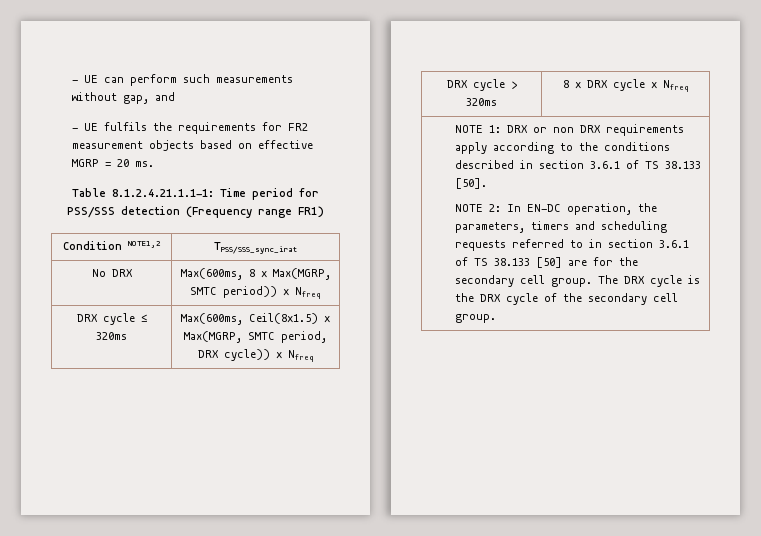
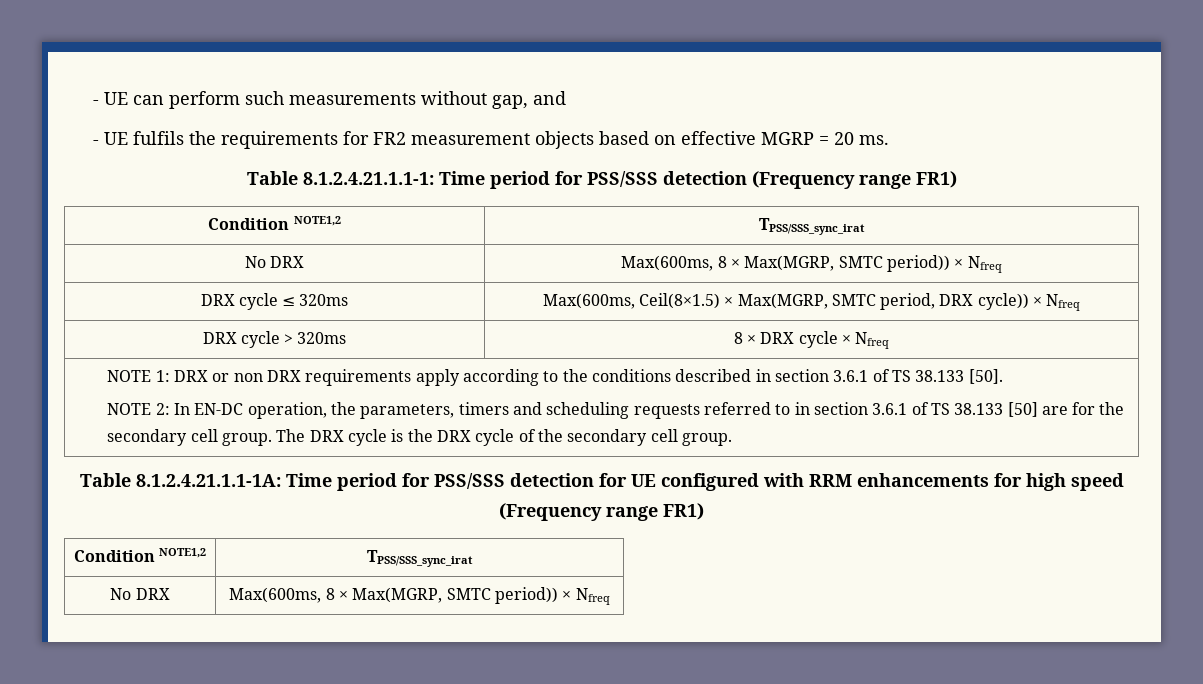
+ Table 8.1.2.4.21.1.1-1A: Time period for PSS/SSS detection for UE configured with RRM enhancements for high speed (Frequency range FR1)
+ Condition NOTE1,2 | TPSS/SSS_sync_irat
+ No DRX | Max(600ms, 8 × Max(MGRP, SMTC period)) × Nfreq

